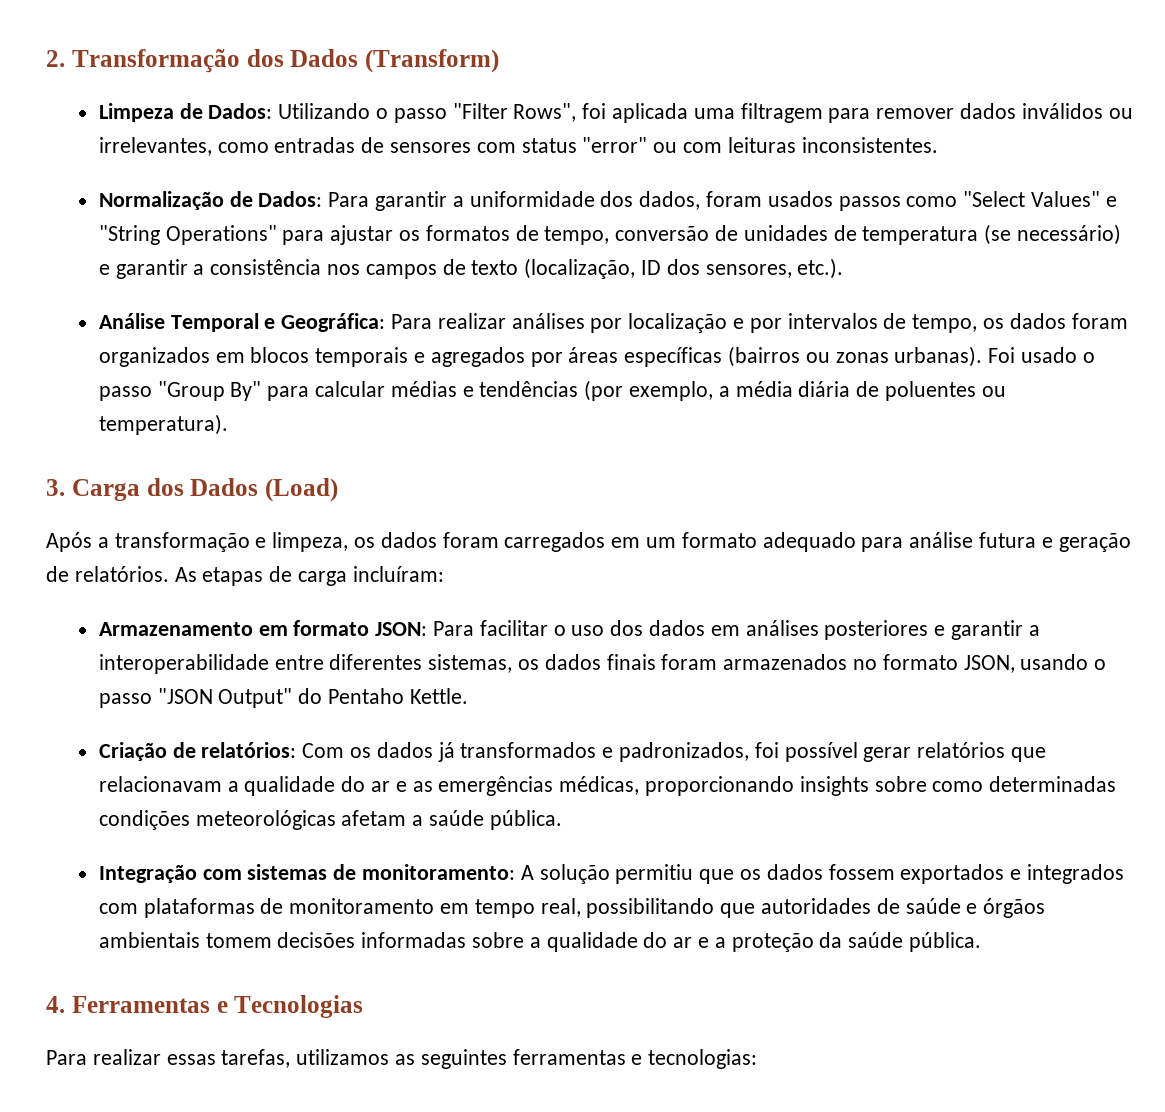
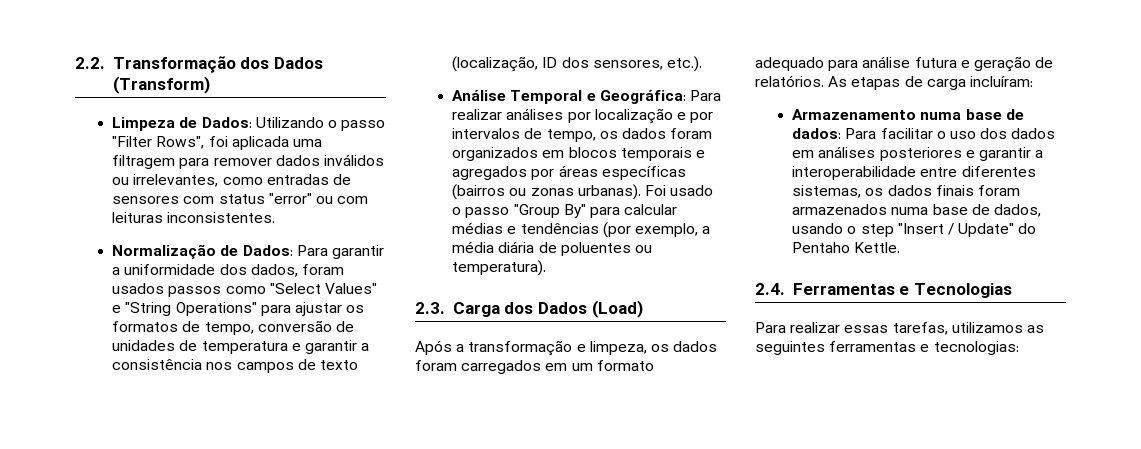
- 2. Transformação dos Dados (Transform)
+ 2.2. Transformação dos Dados (Transform)
- Normalização de Dados: Para garantir a uniformidade dos dados, foram usados passos como "Select Values" e "String Operations" para ajustar os formatos de tempo, conversão de unidades de temperatura (se necessário) e garantir a consistência nos campos de texto (localização, ID dos sensores, etc.).
+ Normalização de Dados: Para garantir a uniformidade dos dados, foram usados passos como "Select Values" e "String Operations" para ajustar os formatos de tempo, conversão de unidades de temperatura e garantir a consistência nos campos de texto (localização, ID dos sensores, etc.).
- 3. Carga dos Dados (Load)
+ 2.3. Carga dos Dados (Load)
- Armazenamento em formato JSON: Para facilitar o uso dos dados em análises posteriores e garantir a interoperabilidade entre diferentes sistemas, os dados finais foram armazenados no formato JSON, usando o passo "JSON Output" do Pentaho Kettle.
- Criação de relatórios: Com os dados já transformados e padronizados, foi possível gerar relatórios que relacionavam a qualidade do ar e as emergências médicas, proporcionando insights sobre como determinadas condições meteorológicas afetam a saúde pública.
- Integração com sistemas de monitoramento: A solução permitiu que os dados fossem exportados e integrados com plataformas de monitoramento em tempo real, possibilitando que autoridades de saúde e órgãos ambientais tomem decisões informadas sobre a qualidade do ar e a proteção da saúde pública.
- 4. Ferramentas e Tecnologias
+ Armazenamento numa base de dados: Para facilitar o uso dos dados em análises posteriores e garantir a interoperabilidade entre diferentes sistemas, os dados finais foram armazenados numa base de dados, usando o step "Insert / Update" do Pentaho Kettle.
+ 2.4. Ferramentas e Tecnologias

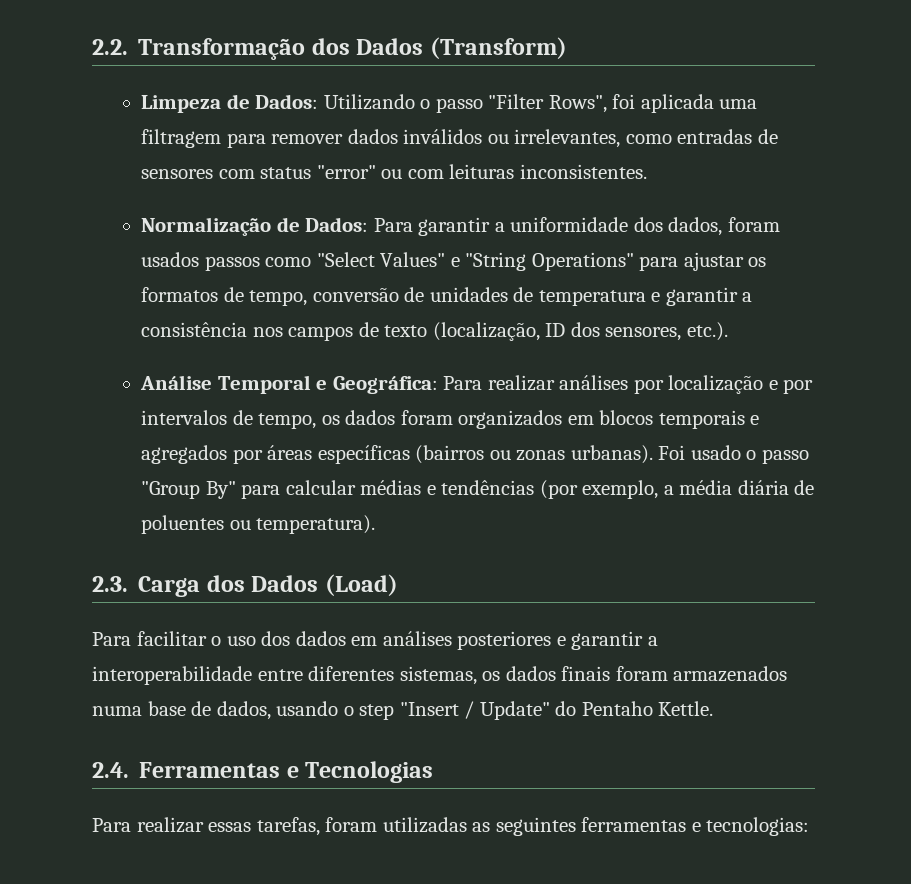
- Após a transformação e limpeza, os dados foram carregados em um formato adequado para análise futura e geração de relatórios. As etapas de carga incluíram:
- Armazenamento numa base de dados: Para facilitar o uso dos dados em análises posteriores e garantir a interoperabilidade entre diferentes sistemas, os dados finais foram armazenados numa base de dados, usando o step "Insert / Update" do Pentaho Kettle.
+ Para facilitar o uso dos dados em análises posteriores e garantir a interoperabilidade entre diferentes sistemas, os dados finais foram armazenados numa base de dados, usando o step "Insert / Update" do Pentaho Kettle.
- Para realizar essas tarefas, utilizamos as seguintes ferramentas e tecnologias:
+ Para realizar essas tarefas, foram utilizadas as seguintes ferramentas e tecnologias:

